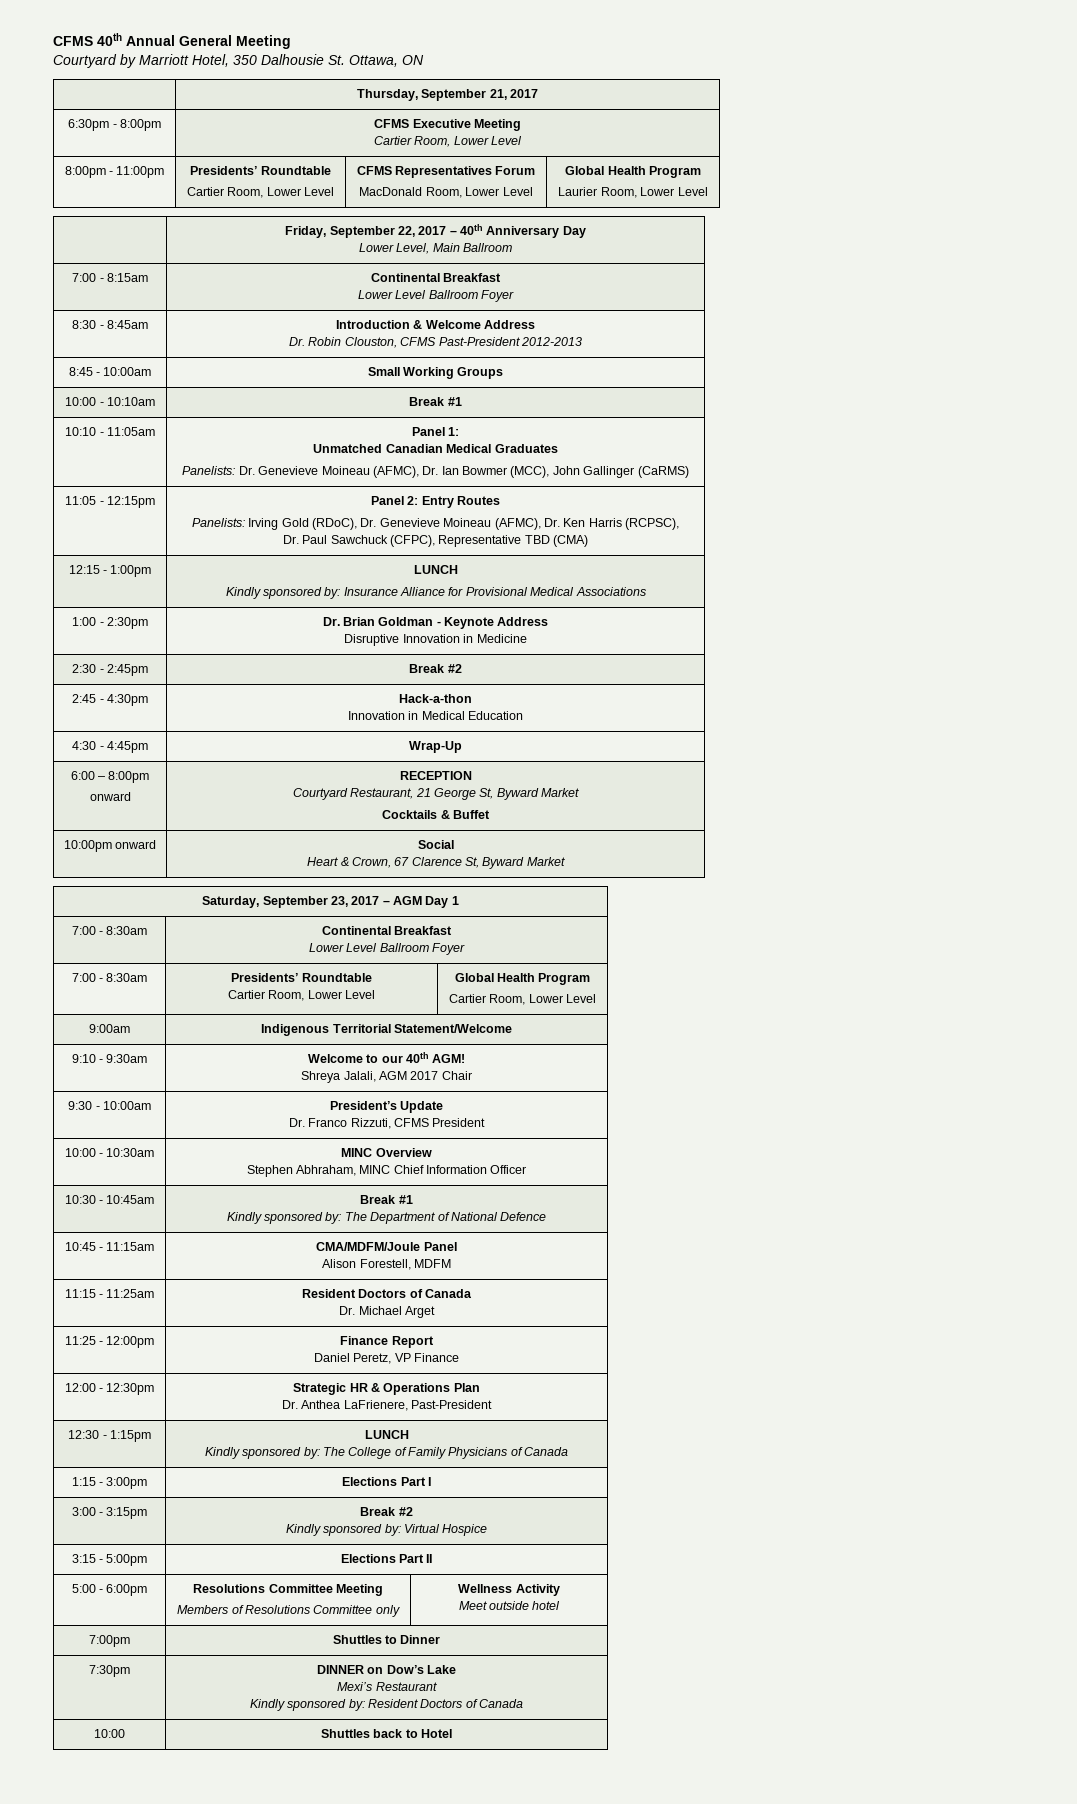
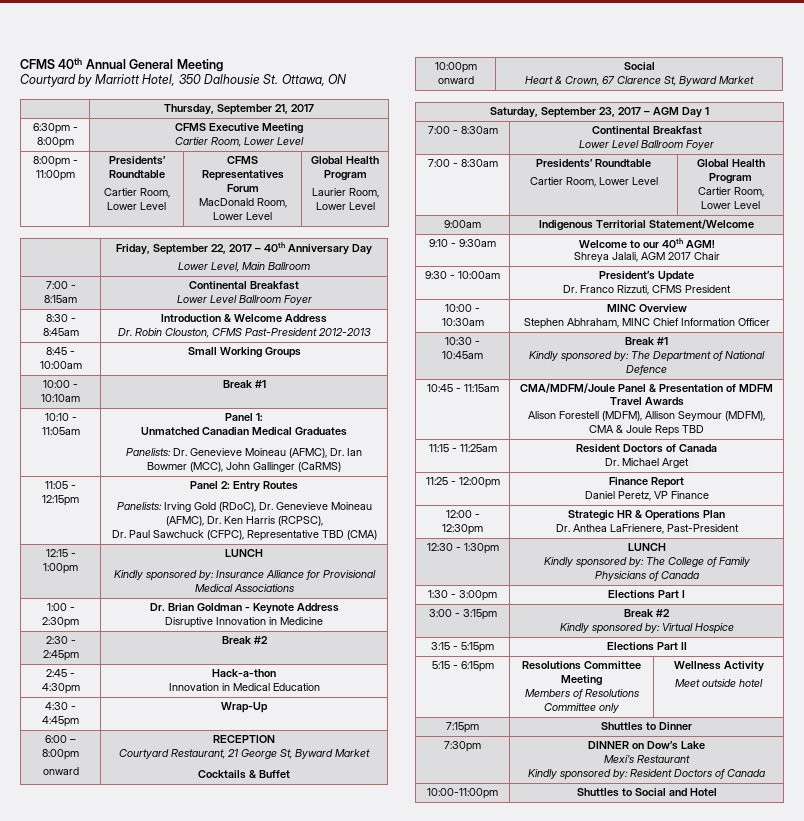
- 10:45 - 11:15am | CMA/MDFM/Joule Panel
- Alison Forestell, MDFM
+ 10:45 - 11:15am | CMA/MDFM/Joule Panel & Presentation of MDFM Travel Awards
+ Alison Forestell (MDFM), Allison Seymour (MDFM), CMA & Joule Reps TBD
- 12:30 - 1:15pm | LUNCH
+ 12:30 - 1:30pm | LUNCH
- 1:15 - 3:00pm | Elections Part I
+ 1:30 - 3:00pm | Elections Part I
- 3:15 - 5:00pm | Elections Part II
+ 3:15 - 5:15pm | Elections Part II
- 5:00 - 6:00pm | Resolutions Committee Meeting
+ 5:15 - 6:15pm | Resolutions Committee Meeting
- 7:00pm | Shuttles to Dinner
+ 7:15pm | Shuttles to Dinner
- 10:00 | Shuttles back to Hotel
+ 10:00-11:00pm | Shuttles to Social and Hotel

